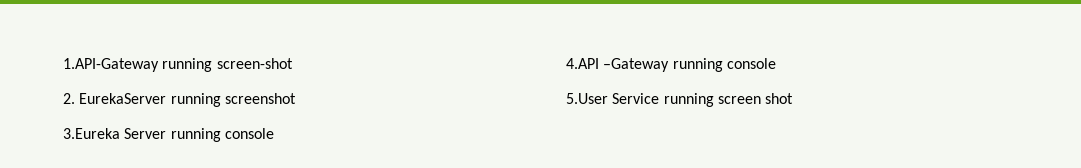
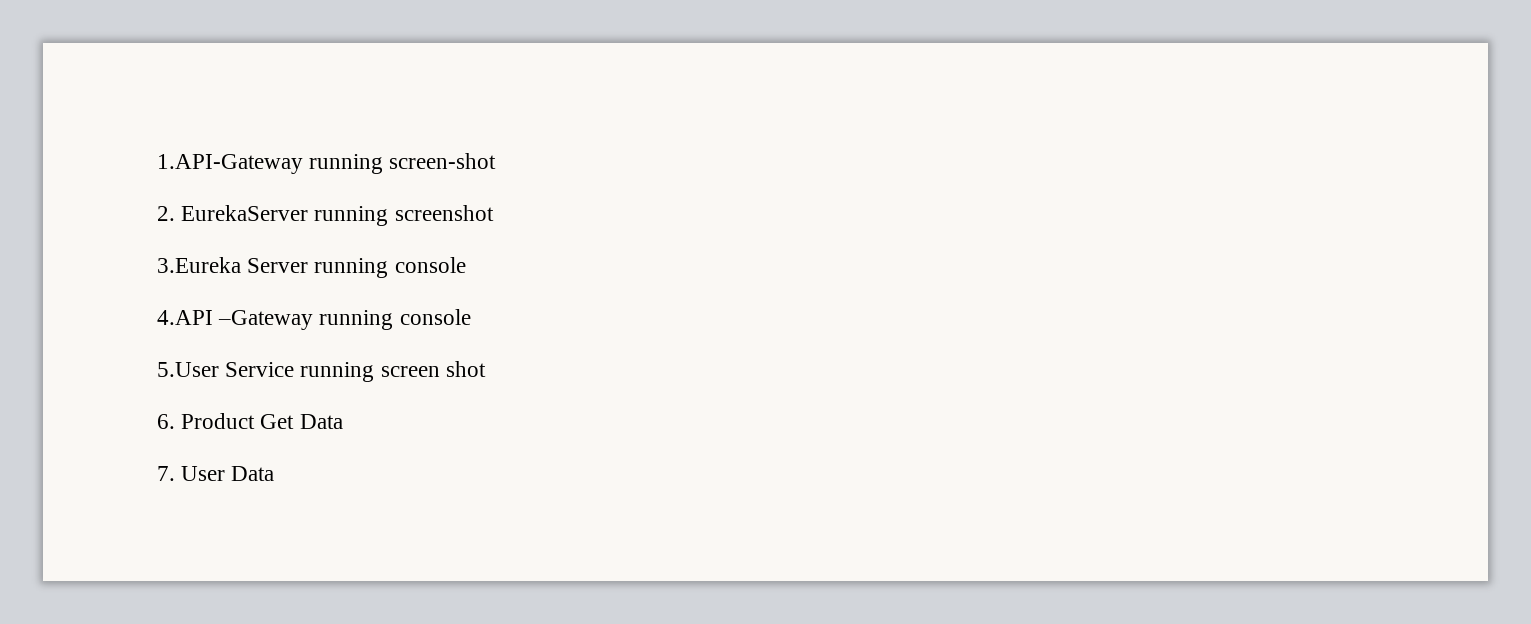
+ 6. Product Get Data
+ 7. User Data

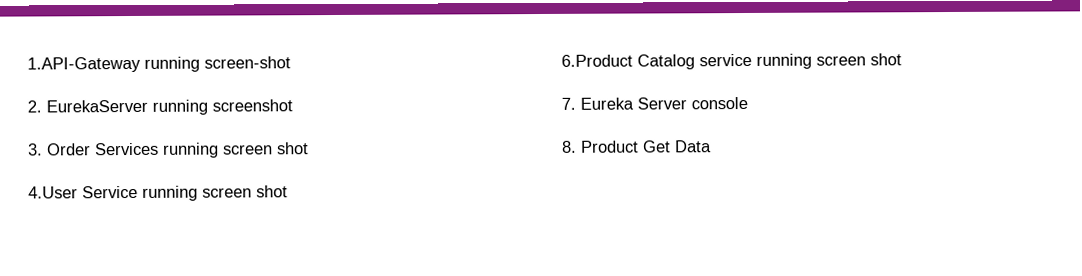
- 3.Eureka Server running console
- 4.API –Gateway running console
- 5.User Service running screen shot
- 6. Product Get Data
+ 3. Order Services running screen shot
+ 4.User Service running screen shot
+ 6.Product Catalog service running screen shot
+ 7. Eureka Server console
+ 8. Product Get Data
- 7. User Data

